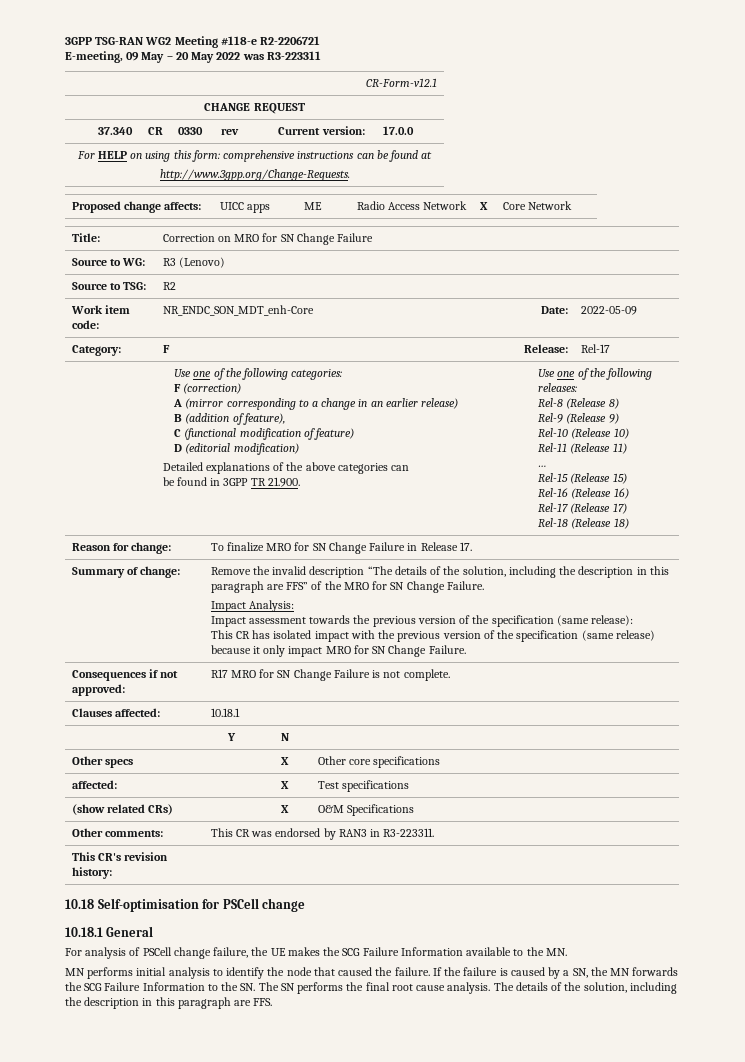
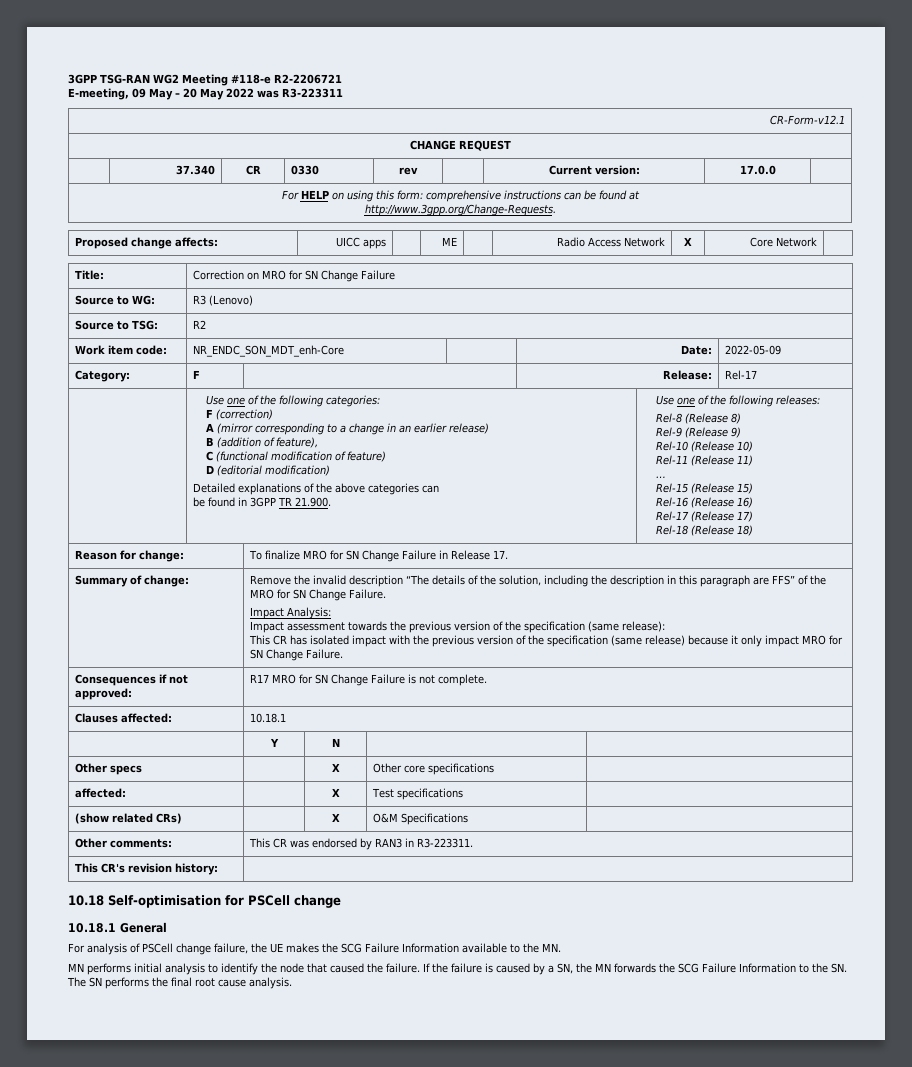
- The details of the solution, including the description in this paragraph are FFS.

